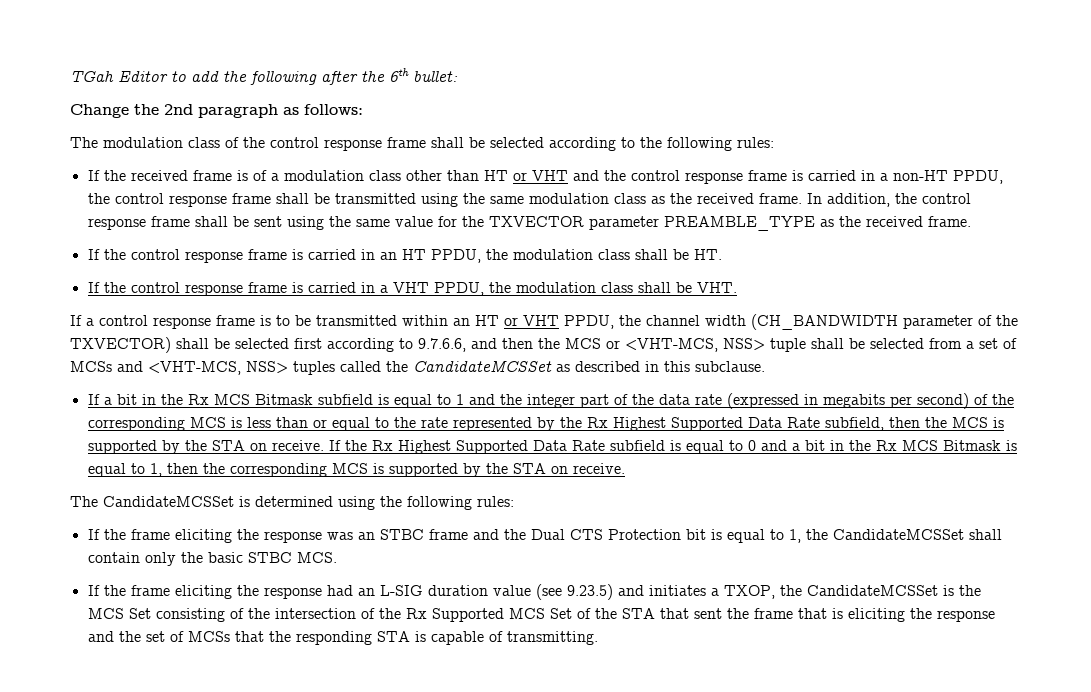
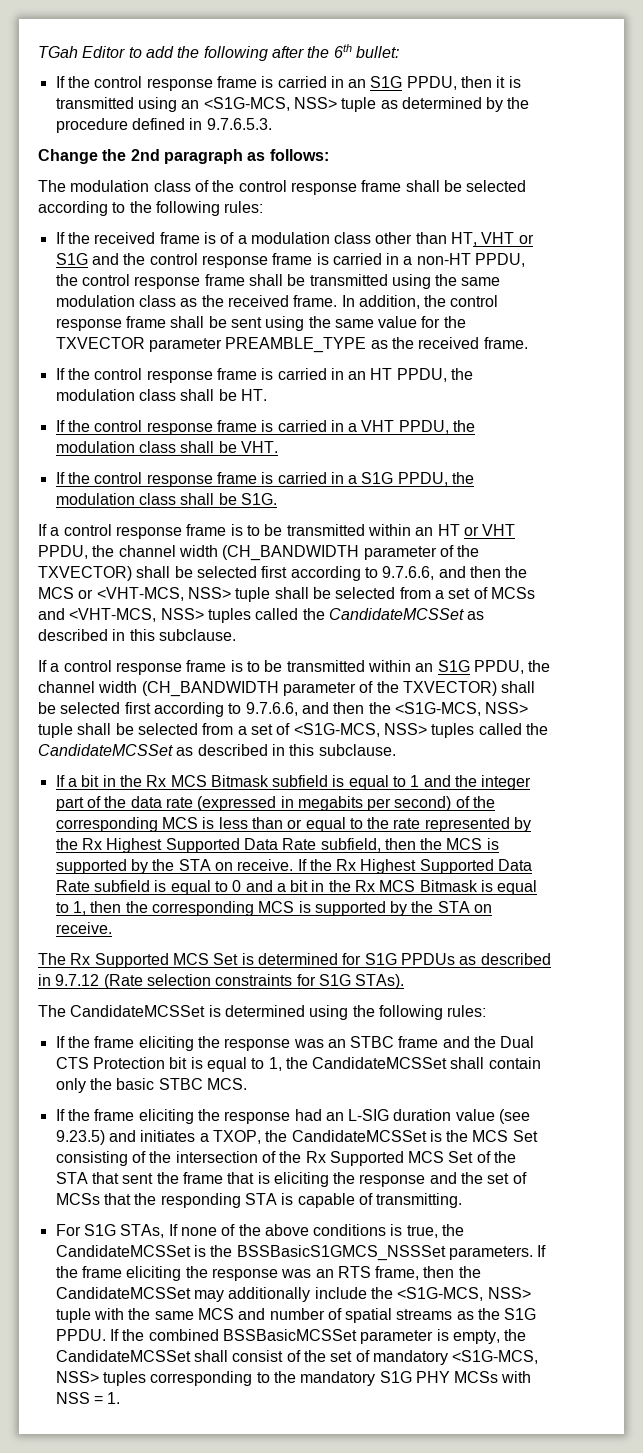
+ If the control response frame is carried in an S1G PPDU, then it is transmitted using an <S1G-MCS, NSS> tuple as determined by the procedure defined in 9.7.6.5.3.
- If the received frame is of a modulation class other than HT or VHT and the control response frame is carried in a non-HT PPDU, the control response frame shall be transmitted using the same modulation class as the received frame.
+ If the received frame is of a modulation class other than HT, VHT or S1G and the control response frame is carried in a non-HT PPDU, the control response frame shall be transmitted using the same modulation class as the received frame.
+ If the control response frame is carried in a S1G PPDU, the modulation class shall be S1G.
+ If a control response frame is to be transmitted within an S1G PPDU, the channel width (CH_BANDWIDTH parameter of the TXVECTOR) shall be selected first according to 9.7.6.6, and then the <S1G-MCS, NSS> tuple shall be selected from a set of <S1G-MCS, NSS> tuples called the CandidateMCSSet as described in this subclause.
+ The Rx Supported MCS Set is determined for S1G PPDUs as described in 9.7.12 (Rate selection constraints for S1G STAs).
+ For S1G STAs, If none of the above conditions is true, the CandidateMCSSet is the BSSBasicS1GMCS_NSSSet parameters. If the frame eliciting the response was an RTS frame, then the CandidateMCSSet may additionally include the <S1G-MCS, NSS> tuple with the same MCS and number of spatial streams as the S1G PPDU. If the combined BSSBasicMCSSet parameter is empty, the CandidateMCSSet shall consist of the set of mandatory <S1G-MCS, NSS> tuples corresponding to the mandatory S1G PHY MCSs with NSS = 1.

